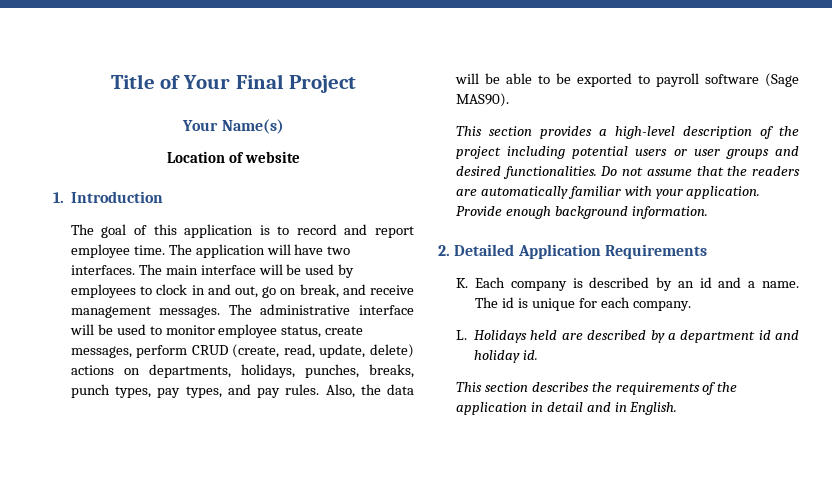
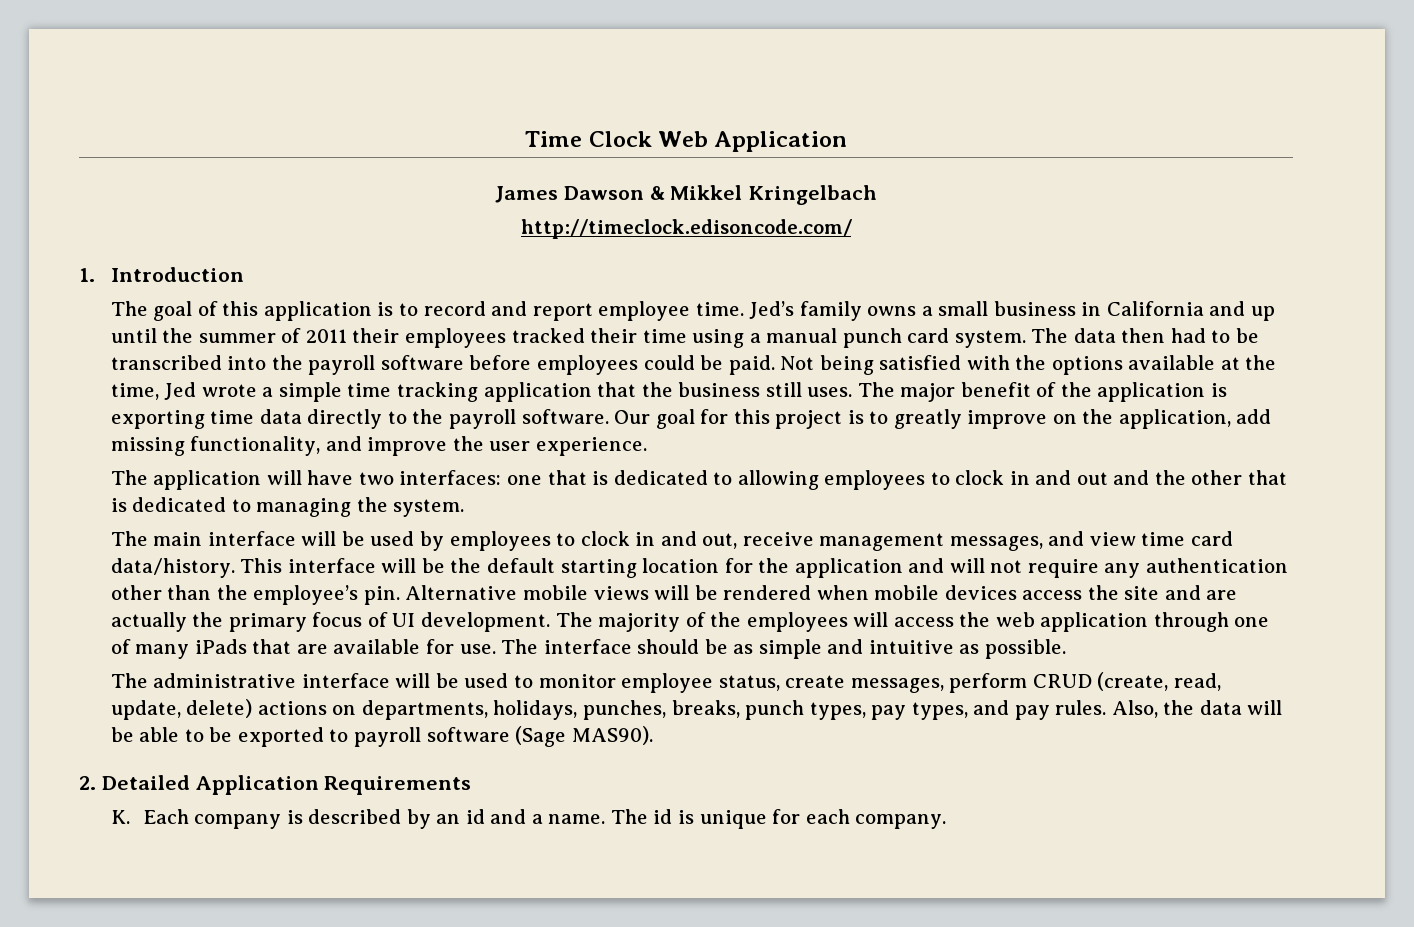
- Title of Your Final Project
- Your Name(s)
- Location of website
+ Time Clock Web Application
+ James Dawson & Mikkel Kringelbach
+ http://timeclock.edisoncode.com/
- The goal of this application is to record and report employee time. The application will have two interfaces. The main interface will be used by employees to clock in and out, go on break, and receive management messages. The administrative interface will be used to monitor employee status, create messages, perform CRUD (create, read, update, delete) actions on departments, holidays, punches, breaks, punch types, pay types, and pay rules.
+ The goal of this application is to record and report employee time. Jed’s family owns a small business in California and up until the summer of 2011 their employees tracked their time using a manual punch card system. The data then had to be transcribed into the payroll software before employees could be paid. Not being satisfied with the options available at the time, Jed wrote a simple time tracking application that the business still uses. The major benefit of the application is exporting time data directly to the payroll software. Our goal for this project is to greatly improve on the application, add missing functionality, and improve the user experience.
+ The application will have two interfaces: one that is dedicated to allowing employees to clock in and out and the other that is dedicated to managing the system.
+ The main interface will be used by employees to clock in and out, receive management messages, and view time card data/history. This interface will be the default starting location for the application and will not require any authentication other than the employee’s pin. Alternative mobile views will be rendered when mobile devices access the site and are actually the primary focus of UI development. The majority of the employees will access the web application through one of many iPads that are available for use. The interface should be as simple and intuitive as possible.
+ The administrative interface will be used to monitor employee status, create messages, perform CRUD (create, read, update, delete) actions on departments, holidays, punches, breaks, punch types, pay types, and pay rules.
- This section provides a high-level description of the project including potential users or user groups and desired functionalities. Do not assume that the readers are automatically familiar with your application. Provide enough background information.
- L. Holidays held are described by a department id and holiday id.
- This section describes the requirements of the application in detail and in English.

